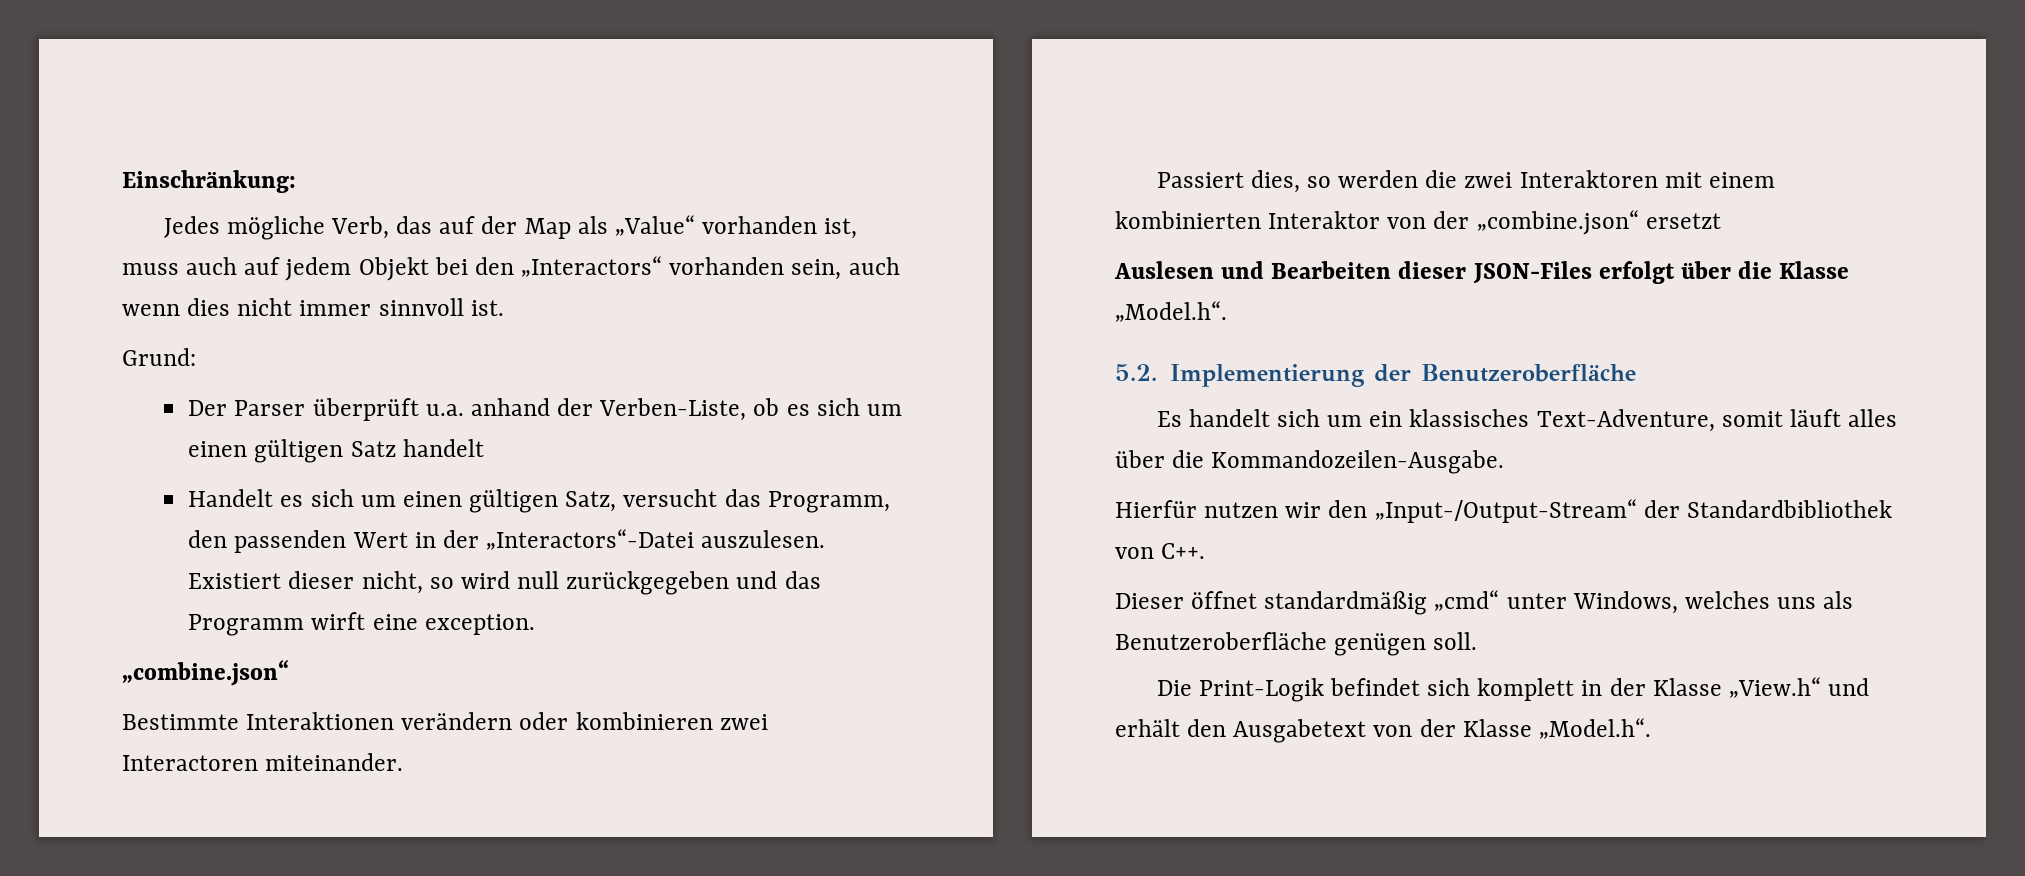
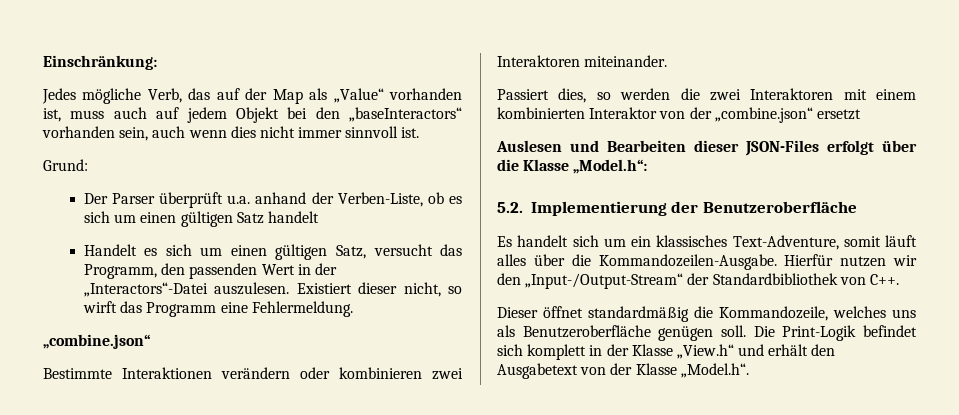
- Jedes mögliche Verb, das auf der Map als „Value“ vorhanden ist, muss auch auf jedem Objekt bei den „Interactors“ vorhanden sein, auch wenn dies nicht immer sinnvoll ist.
+ Jedes mögliche Verb, das auf der Map als „Value“ vorhanden ist, muss auch auf jedem Objekt bei den „baseInteractors“ vorhanden sein, auch wenn dies nicht immer sinnvoll ist.
- Existiert dieser nicht, so wird null zurückgegeben und das Programm wirft eine exception.
+ Existiert dieser nicht, so wirft das Programm eine Fehlermeldung.
- Bestimmte Interaktionen verändern oder kombinieren zwei Interactoren miteinander.
+ Bestimmte Interaktionen verändern oder kombinieren zwei Interaktoren miteinander.
- Auslesen und Bearbeiten dieser JSON-Files erfolgt über die Klasse „Model.h“.
+ Auslesen und Bearbeiten dieser JSON-Files erfolgt über die Klasse „Model.h“:
- Es handelt sich um ein klassisches Text-Adventure, somit läuft alles über die Kommandozeilen-Ausgabe.
- Hierfür nutzen wir den „Input-/Output-Stream“ der Standardbibliothek von C++.
+ Es handelt sich um ein klassisches Text-Adventure, somit läuft alles über die Kommandozeilen-Ausgabe. Hierfür nutzen wir den „Input-/Output-Stream“ der Standardbibliothek von C++.
- Dieser öffnet standardmäßig „cmd“ unter Windows, welches uns als Benutzeroberfläche genügen soll.
- Die Print-Logik befindet sich komplett in der Klasse „View.h“ und erhält den Ausgabetext von der Klasse „Model.h“.
+ Dieser öffnet standardmäßig die Kommandozeile, welches uns als Benutzeroberfläche genügen soll. Die Print-Logik befindet sich komplett in der Klasse „View.h“ und erhält den Ausgabetext von der Klasse „Model.h“.

